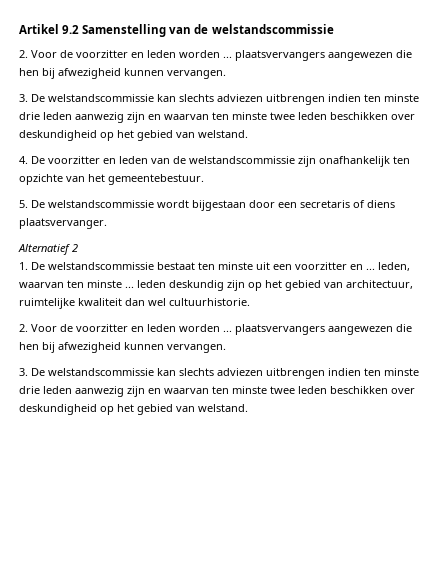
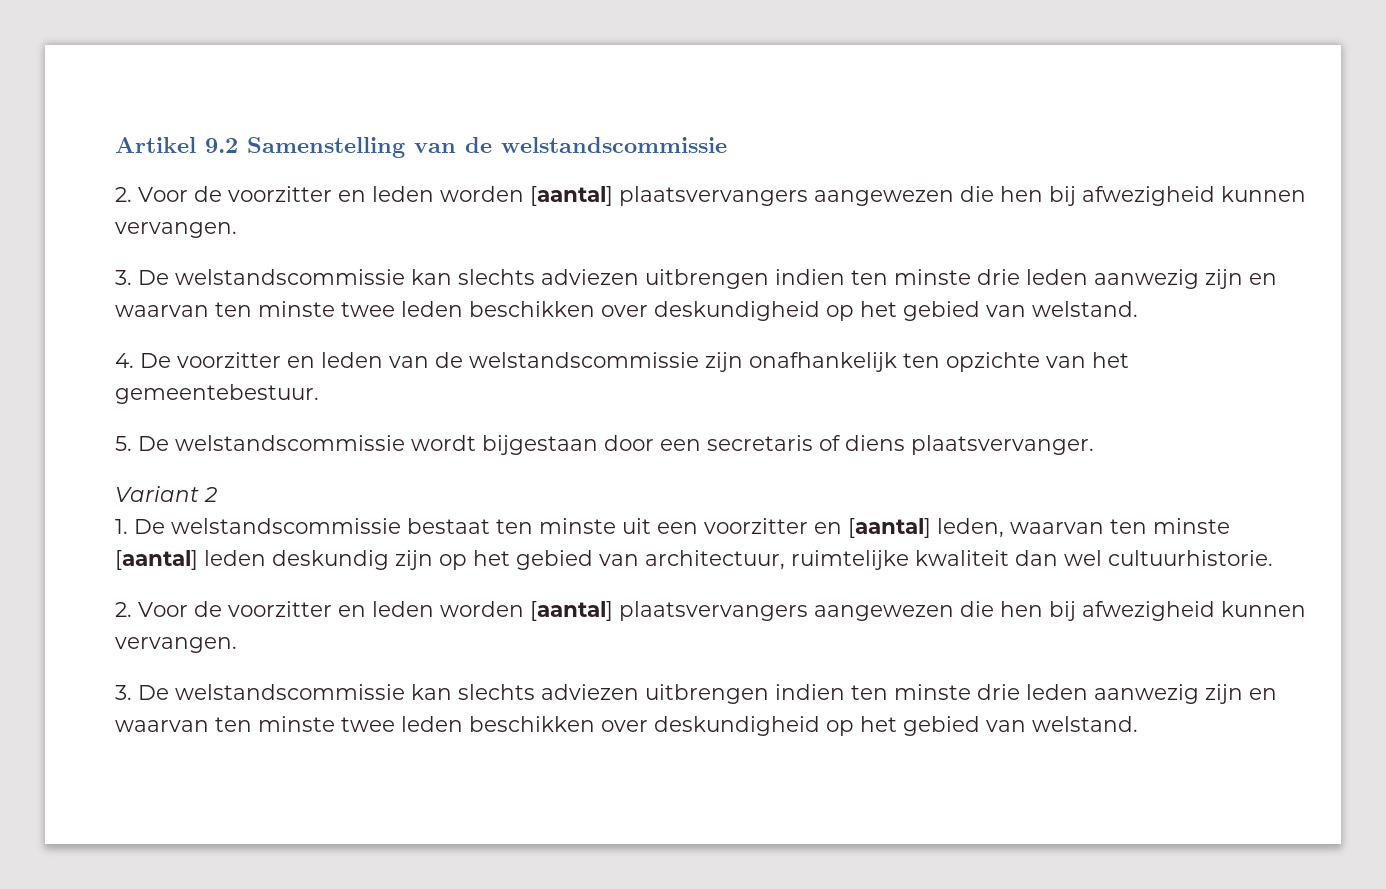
  Artikel 9.2 Samenstelling van de welstandscommissie
- 2. Voor de voorzitter en leden worden ... plaatsvervangers aangewezen die hen bij afwezigheid kunnen vervangen.
+ 2. Voor de voorzitter en leden worden [aantal] plaatsvervangers aangewezen die hen bij afwezigheid kunnen vervangen.
- Alternatief 2
+ Variant 2
- 1. De welstandscommissie bestaat ten minste uit een voorzitter en ... leden, waarvan ten minste ... leden deskundig zijn op het gebied van architectuur, ruimtelijke kwaliteit dan wel cultuurhistorie.
- 2. Voor de voorzitter en leden worden ... plaatsvervangers aangewezen die hen bij afwezigheid kunnen vervangen.
+ 1. De welstandscommissie bestaat ten minste uit een voorzitter en [aantal] leden, waarvan ten minste [aantal] leden deskundig zijn op het gebied van architectuur, ruimtelijke kwaliteit dan wel cultuurhistorie.
+ 2. Voor de voorzitter en leden worden [aantal] plaatsvervangers aangewezen die hen bij afwezigheid kunnen vervangen.

